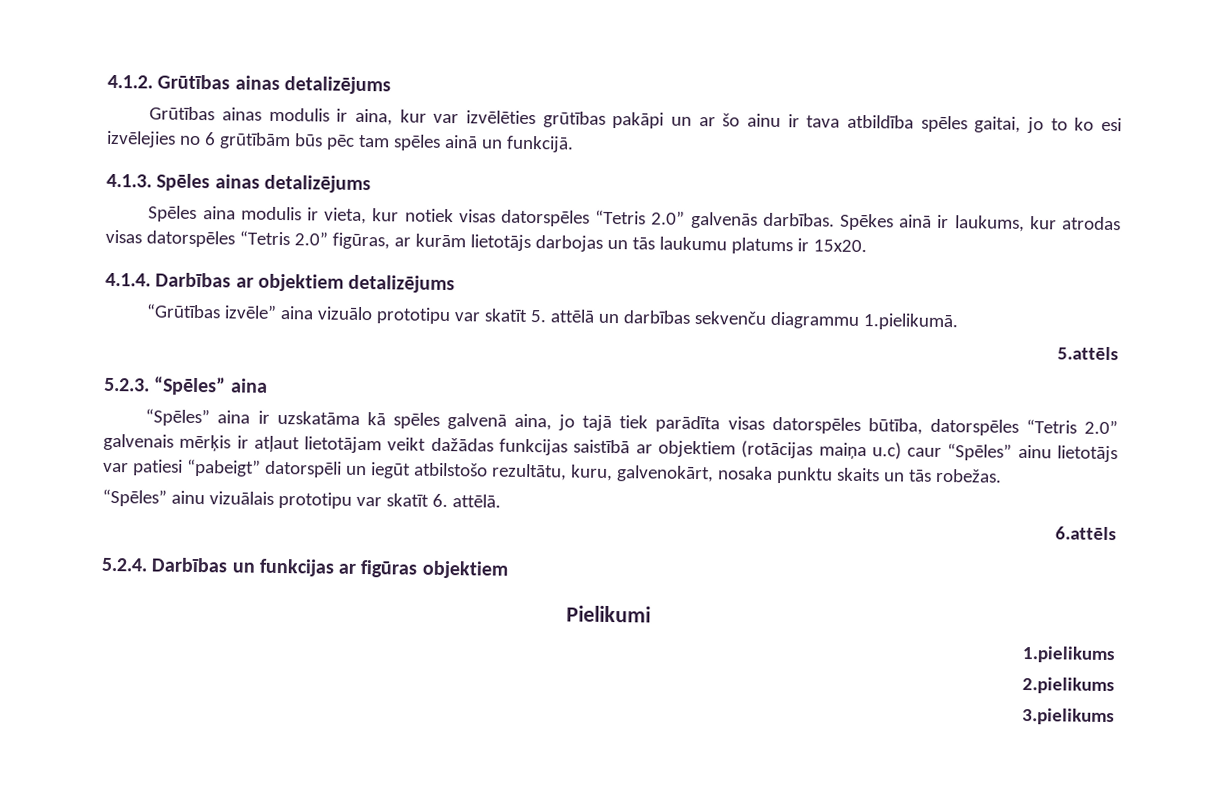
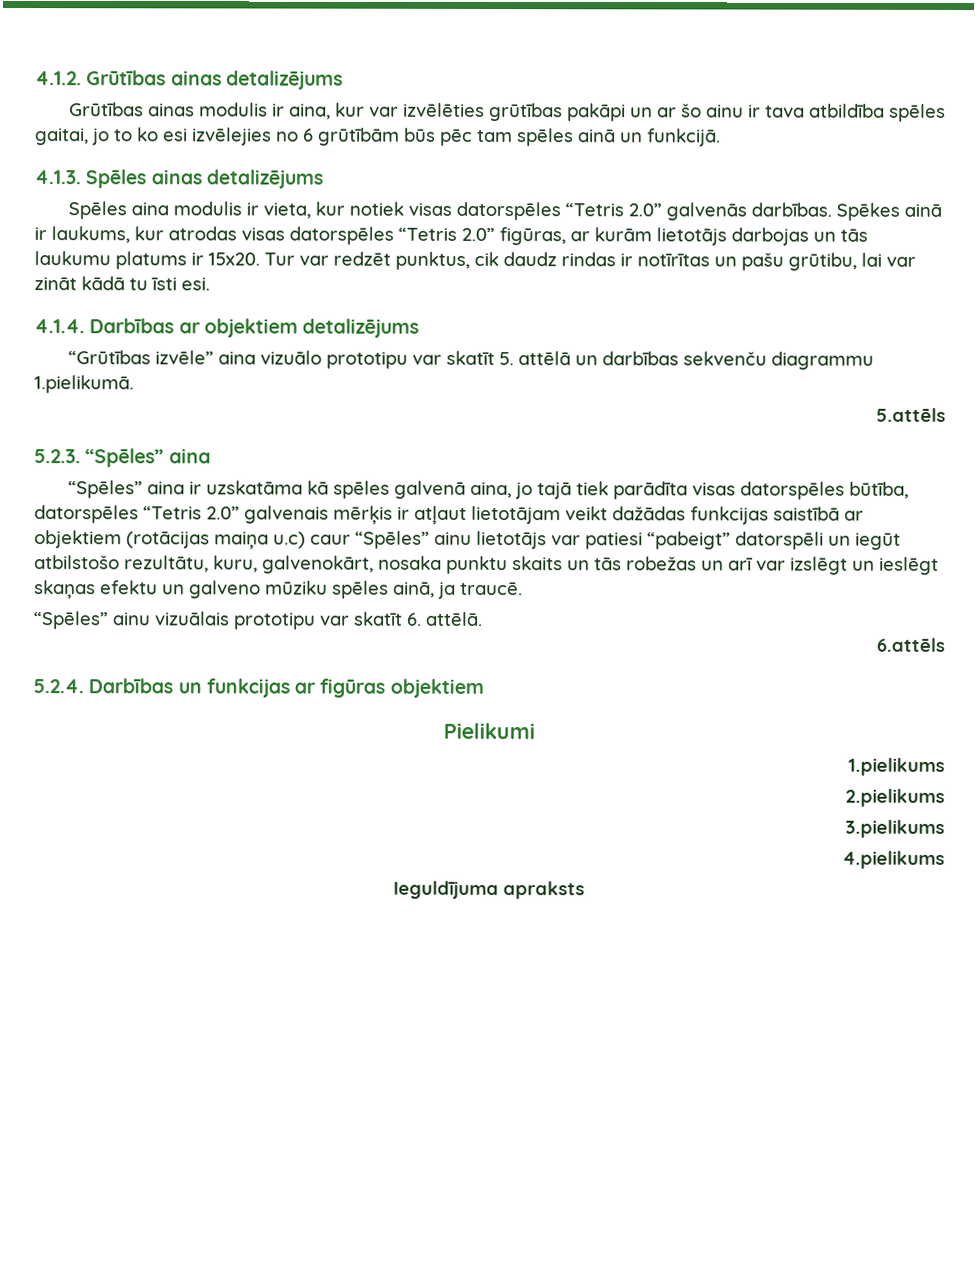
+ Tur var redzēt punktus, cik daudz rindas ir notīrītas un pašu grūtibu, lai var zināt kādā tu īsti esi.
- “Spēles” aina ir uzskatāma kā spēles galvenā aina, jo tajā tiek parādīta visas datorspēles būtība, datorspēles “Tetris 2.0” galvenais mērķis ir atļaut lietotājam veikt dažādas funkcijas saistībā ar objektiem (rotācijas maiņa u.c) caur “Spēles” ainu lietotājs var patiesi “pabeigt” datorspēli un iegūt atbilstošo rezultātu, kuru, galvenokārt, nosaka punktu skaits un tās robežas.
+ “Spēles” aina ir uzskatāma kā spēles galvenā aina, jo tajā tiek parādīta visas datorspēles būtība, datorspēles “Tetris 2.0” galvenais mērķis ir atļaut lietotājam veikt dažādas funkcijas saistībā ar objektiem (rotācijas maiņa u.c) caur “Spēles” ainu lietotājs var patiesi “pabeigt” datorspēli un iegūt atbilstošo rezultātu, kuru, galvenokārt, nosaka punktu skaits un tās robežas un arī var izslēgt un ieslēgt skaņas efektu un galveno mūziku spēles ainā, ja traucē.
+ 4.pielikums
+ Ieguldījuma apraksts

